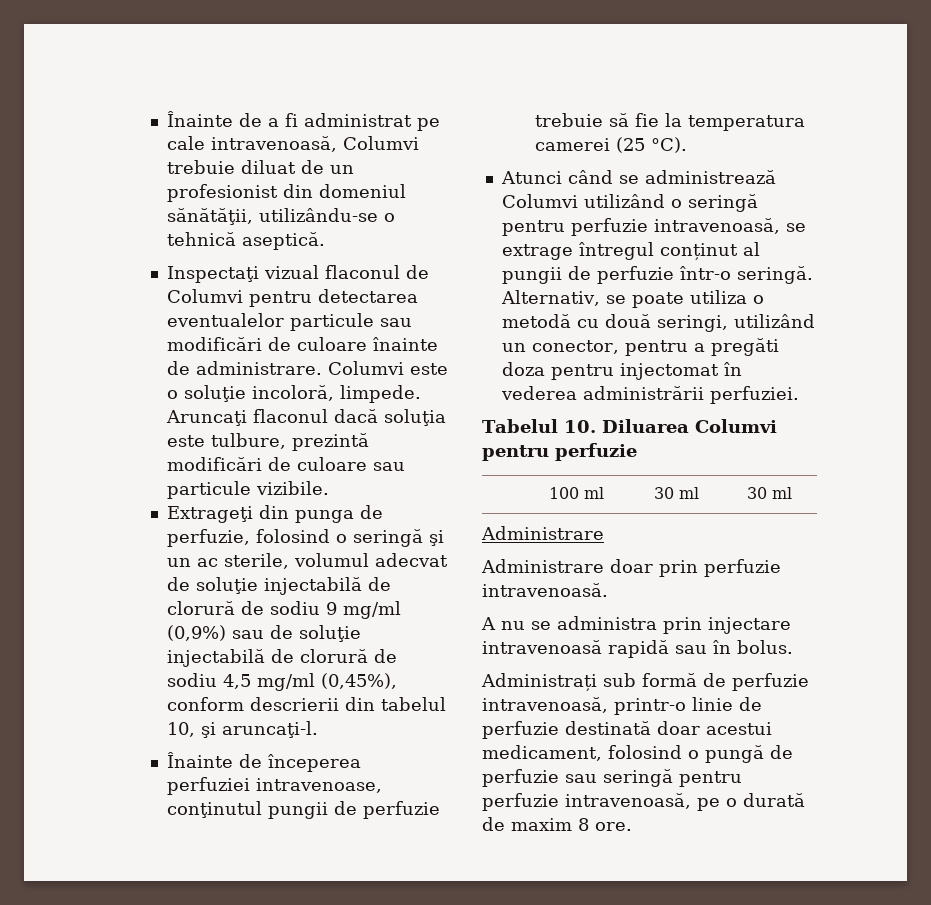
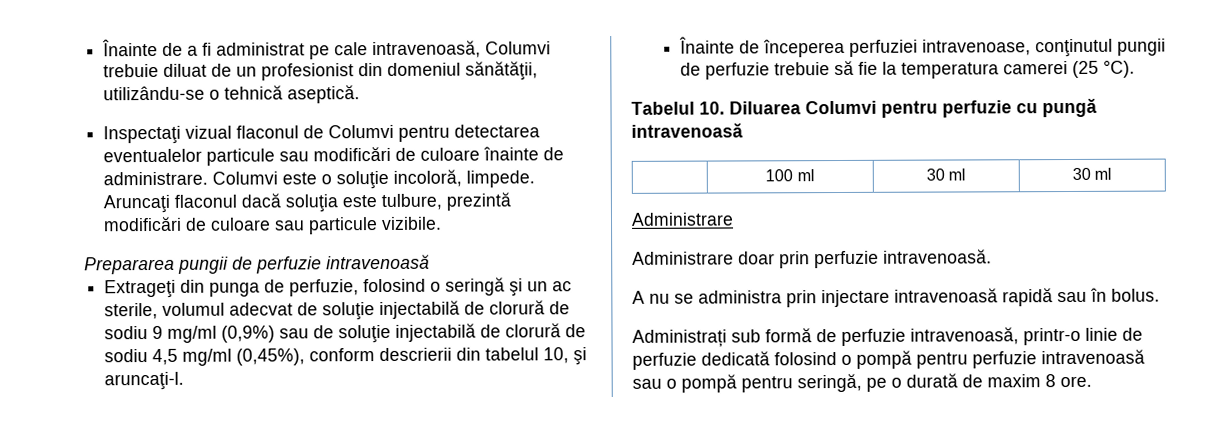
+ Prepararea pungii de perfuzie intravenoasă
- Atunci când se administrează Columvi utilizând o seringă pentru perfuzie intravenoasă, se extrage întregul conținut al pungii de perfuzie într-o seringă. Alternativ, se poate utiliza o metodă cu două seringi, utilizând un conector, pentru a pregăti doza pentru injectomat în vederea administrării perfuziei.
- Tabelul 10. Diluarea Columvi pentru perfuzie
+ Tabelul 10. Diluarea Columvi pentru perfuzie cu pungă intravenoasă
- Administrați sub formă de perfuzie intravenoasă, printr-o linie de perfuzie destinată doar acestui medicament, folosind o pungă de perfuzie sau seringă pentru perfuzie intravenoasă, pe o durată de maxim 8 ore.
+ Administrați sub formă de perfuzie intravenoasă, printr-o linie de perfuzie dedicată folosind o pompă pentru perfuzie intravenoasă sau o pompă pentru seringă, pe o durată de maxim 8 ore.

